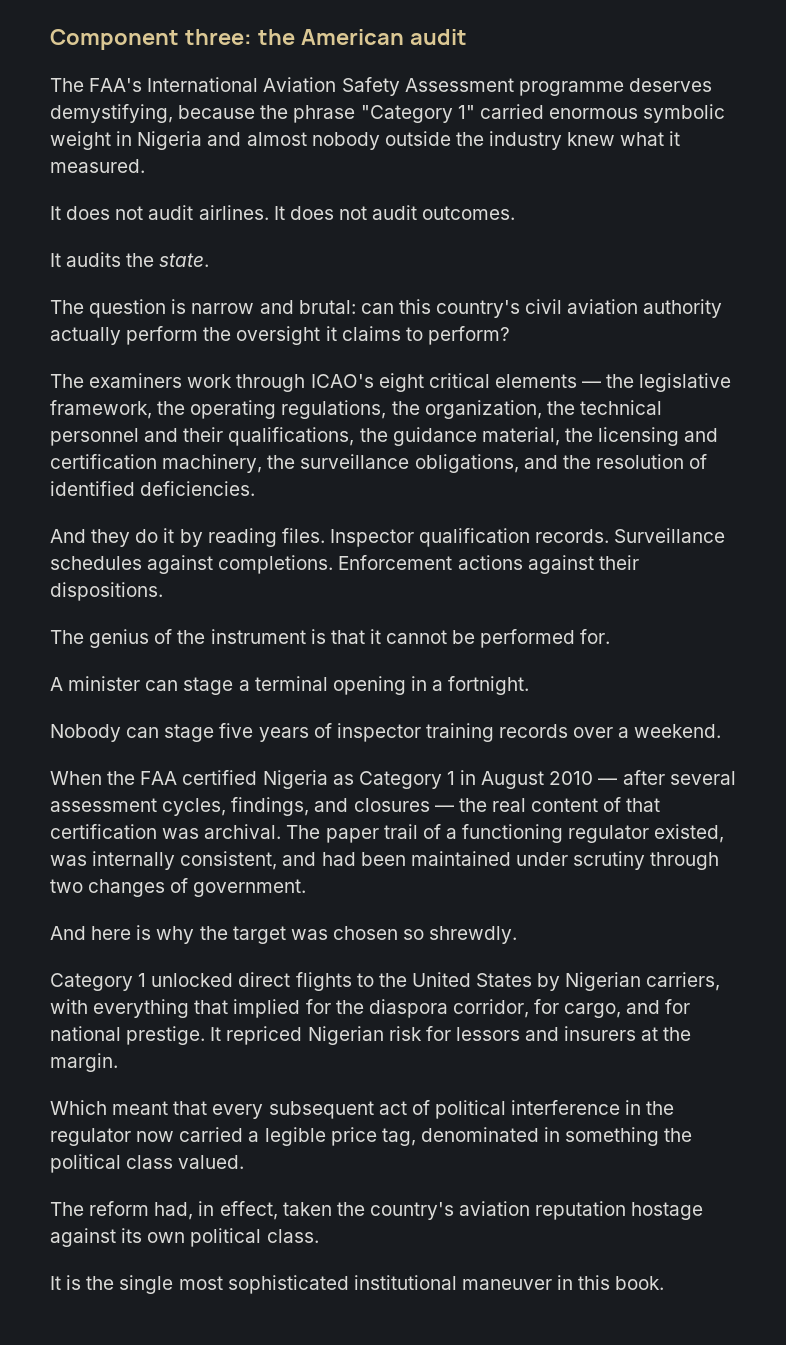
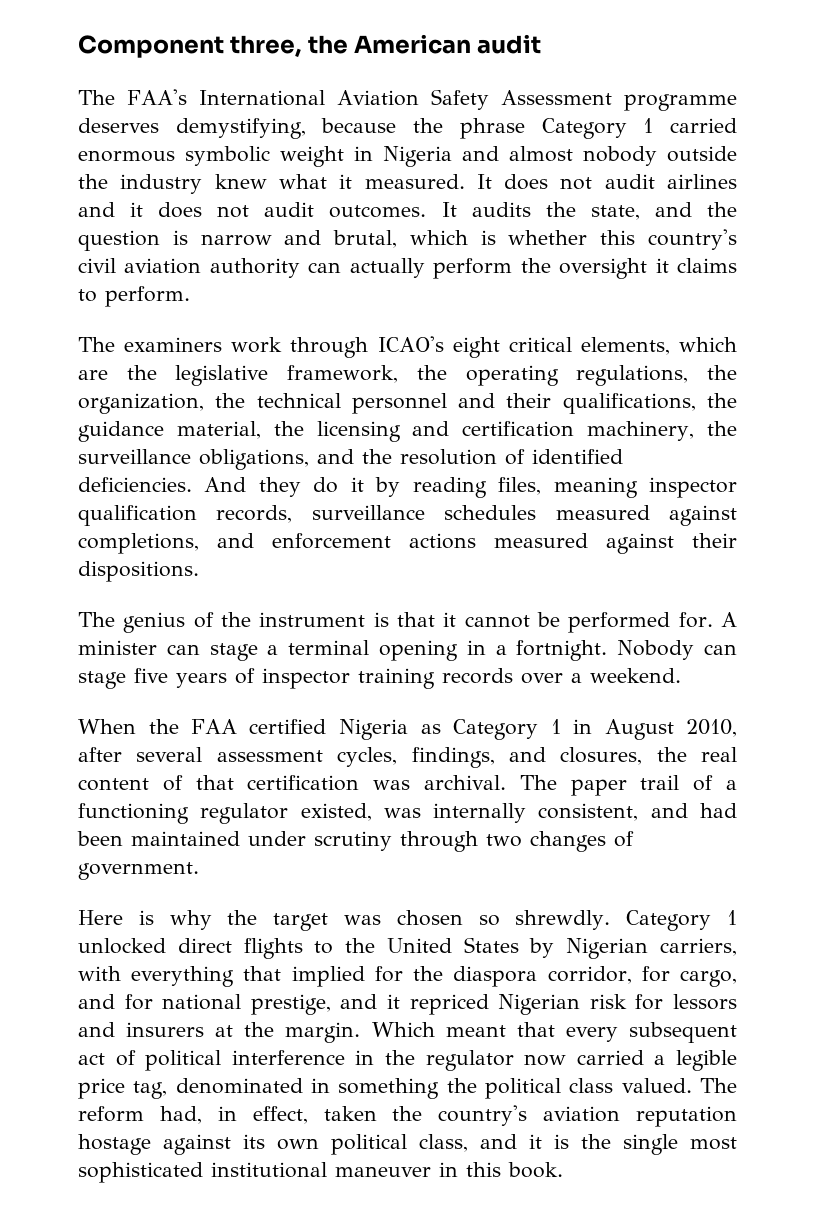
- Component three: the American audit
+ Component three, the American audit
- The FAA's International Aviation Safety Assessment programme deserves demystifying, because the phrase "Category 1" carried enormous symbolic weight in Nigeria and almost nobody outside the industry knew what it measured.
- It does not audit airlines. It does not audit outcomes.
- It audits the state.
- The question is narrow and brutal: can this country's civil aviation authority actually perform the oversight it claims to perform?
+ The FAA's International Aviation Safety Assessment programme deserves demystifying, because the phrase Category 1 carried enormous symbolic weight in Nigeria and almost nobody outside the industry knew what it measured. It does not audit airlines and it does not audit outcomes. It audits the state, and the question is narrow and brutal, which is whether this country's civil aviation authority can actually perform the oversight it claims to perform.
- The examiners work through ICAO's eight critical elements — the legislative framework, the operating regulations, the organization, the technical personnel and their qualifications, the guidance material, the licensing and certification machinery, the surveillance obligations, and the resolution of identified deficiencies.
- And they do it by reading files. Inspector qualification records. Surveillance schedules against completions. Enforcement actions against their dispositions.
+ The examiners work through ICAO's eight critical elements, which are the legislative framework, the operating regulations, the organization, the technical personnel and their qualifications, the guidance material, the licensing and certification machinery, the surveillance obligations, and the resolution of identified deficiencies. And they do it by reading files, meaning inspector qualification records, surveillance schedules measured against completions, and enforcement actions measured against their dispositions.
- The genius of the instrument is that it cannot be performed for.
- A minister can stage a terminal opening in a fortnight.
- Nobody can stage five years of inspector training records over a weekend.
+ The genius of the instrument is that it cannot be performed for. A minister can stage a terminal opening in a fortnight. Nobody can stage five years of inspector training records over a weekend.
- When the FAA certified Nigeria as Category 1 in August 2010 — after several assessment cycles, findings, and closures — the real content of that certification was archival.
+ When the FAA certified Nigeria as Category 1 in August 2010, after several assessment cycles, findings, and closures, the real content of that certification was archival.
- And here is why the target was chosen so shrewdly.
- Category 1 unlocked direct flights to the United States by Nigerian carriers, with everything that implied for the diaspora corridor, for cargo, and for national prestige. It repriced Nigerian risk for lessors and insurers at the margin.
- Which meant that every subsequent act of political interference in the regulator now carried a legible price tag, denominated in something the political class valued.
- The reform had, in effect, taken the country's aviation reputation hostage against its own political class.
- It is the single most sophisticated institutional maneuver in this book.
+ Here is why the target was chosen so shrewdly. Category 1 unlocked direct flights to the United States by Nigerian carriers, with everything that implied for the diaspora corridor, for cargo, and for national prestige, and it repriced Nigerian risk for lessors and insurers at the margin. Which meant that every subsequent act of political interference in the regulator now carried a legible price tag, denominated in something the political class valued. The reform had, in effect, taken the country's aviation reputation hostage against its own political class, and it is the single most sophisticated institutional maneuver in this book.

